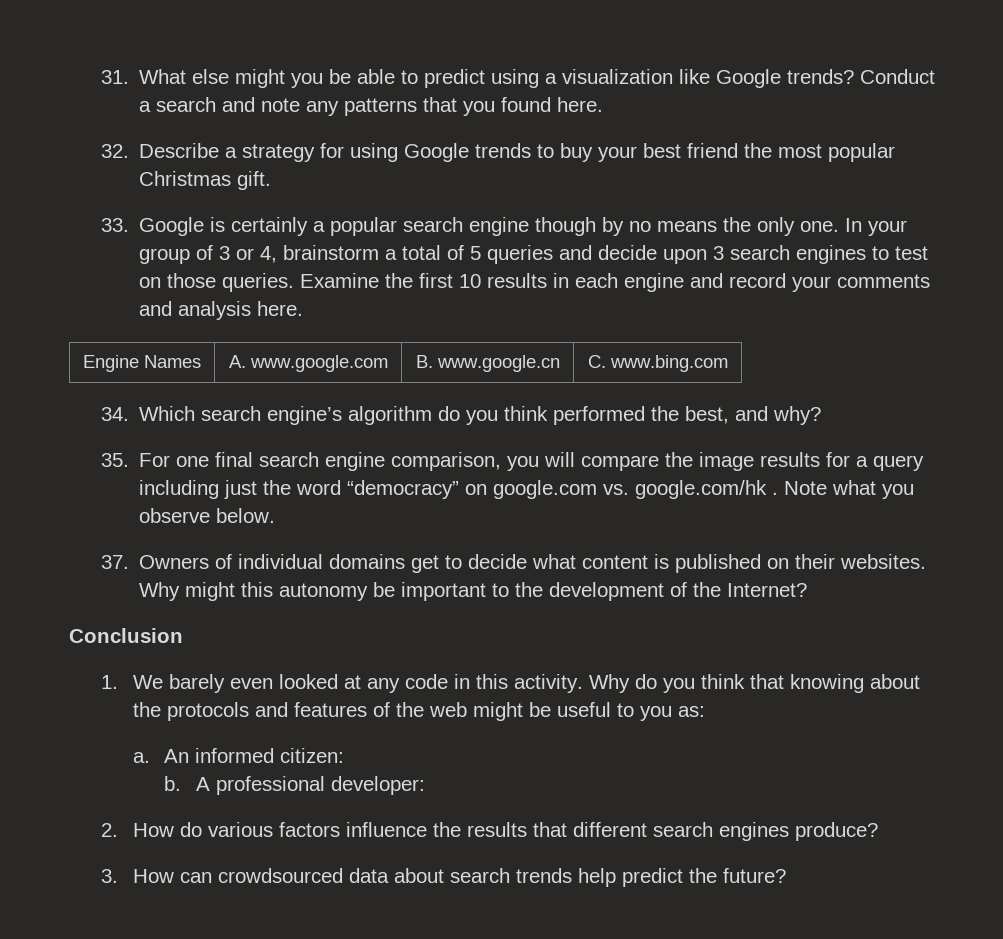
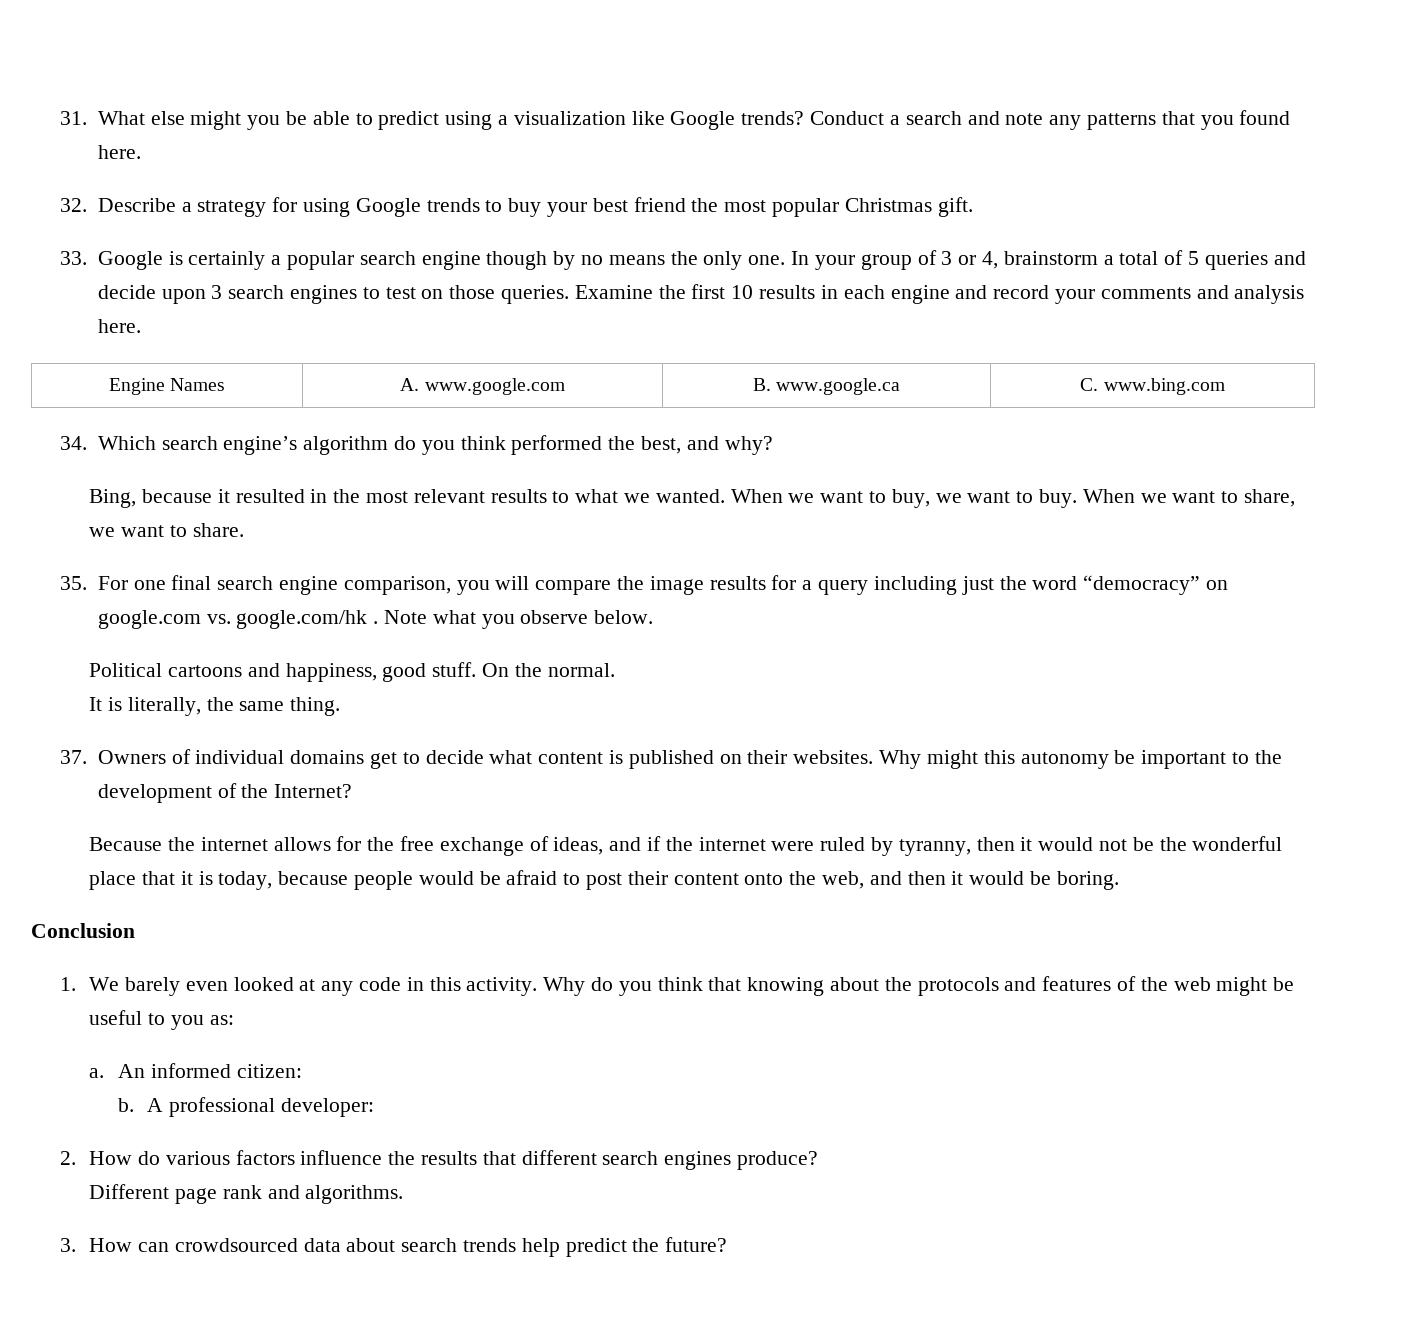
- Engine Names | A. www.google.com | B. www.google.cn | C. www.bing.com
+ Engine Names | A. www.google.com | B. www.google.ca | C. www.bing.com
+ Bing, because it resulted in the most relevant results to what we wanted. When we want to buy, we want to buy. When we want to share, we want to share.
+ Political cartoons and happiness, good stuff. On the normal.
+ It is literally, the same thing.
+ Because the internet allows for the free exchange of ideas, and if the internet were ruled by tyranny, then it would not be the wonderful place that it is today, because people would be afraid to post their content onto the web, and then it would be boring.
+ Different page rank and algorithms.

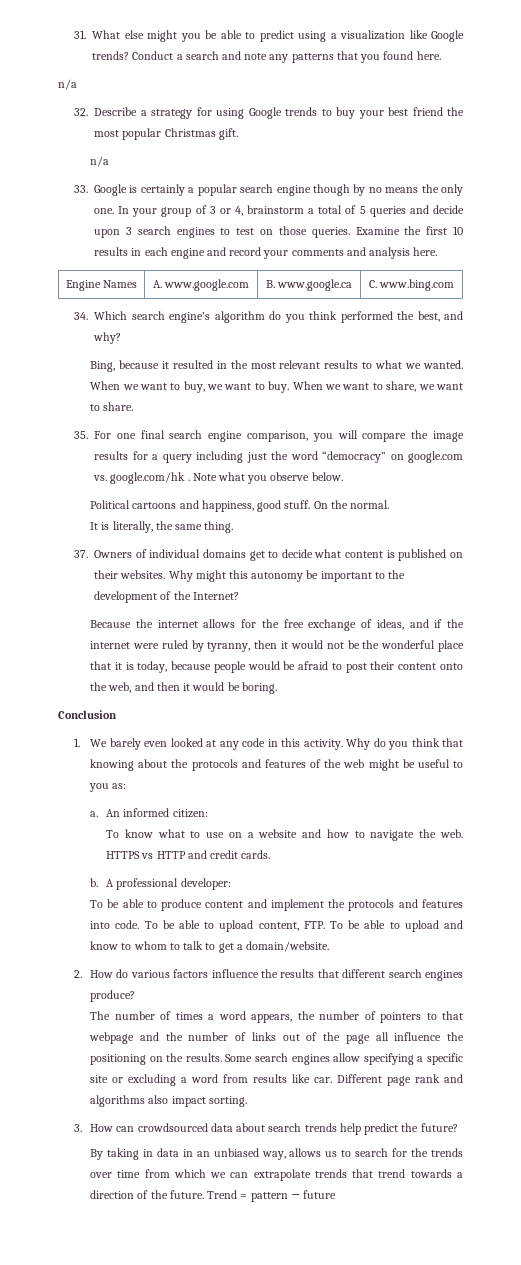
  Conduct a search and note any patterns that you found here.
+ n/a
  32. Describe a strategy for using Google trends to buy your best friend the most popular Christmas gift.
+ n/a
+ To know what to use on a website and how to navigate the web. HTTPS vs HTTP and credit cards.
  b. A professional developer:
+ To be able to produce content and implement the protocols and features into code. To be able to upload content, FTP. To be able to upload and know to whom to talk to get a domain/website.
- Different page rank and algorithms.
+ The number of times a word appears, the number of pointers to that webpage and the number of links out of the page all influence the positioning on the results. Some search engines allow specifying a specific site or excluding a word from results like car. Different page rank and algorithms also impact sorting.
+ By taking in data in an unbiased way, allows us to search for the trends over time from which we can extrapolate trends that trend towards a direction of the future. Trend = pattern → future

